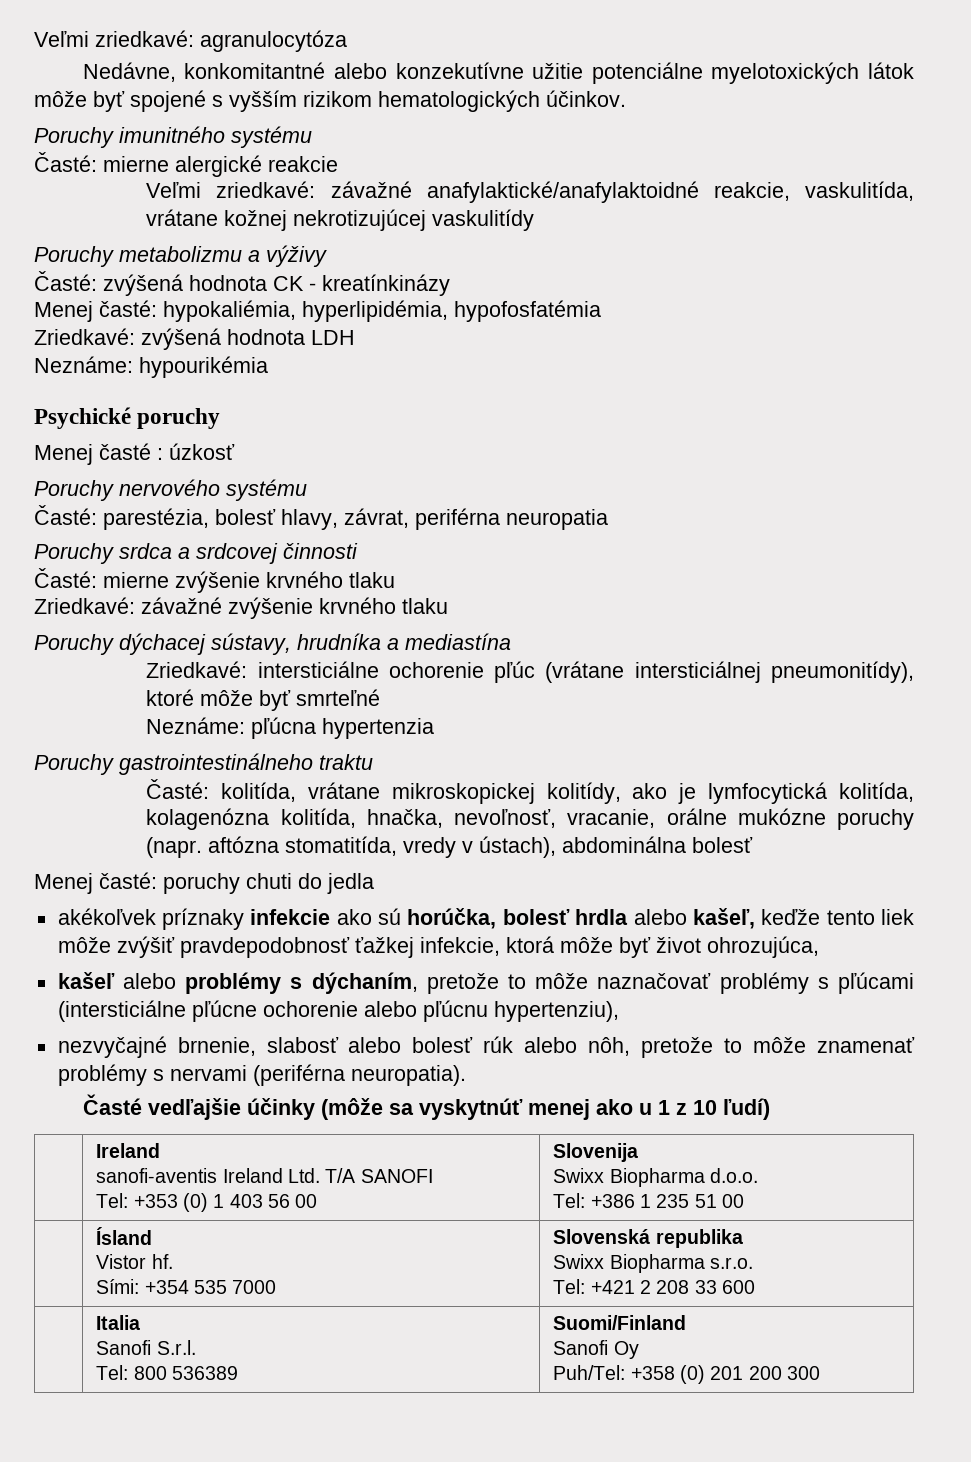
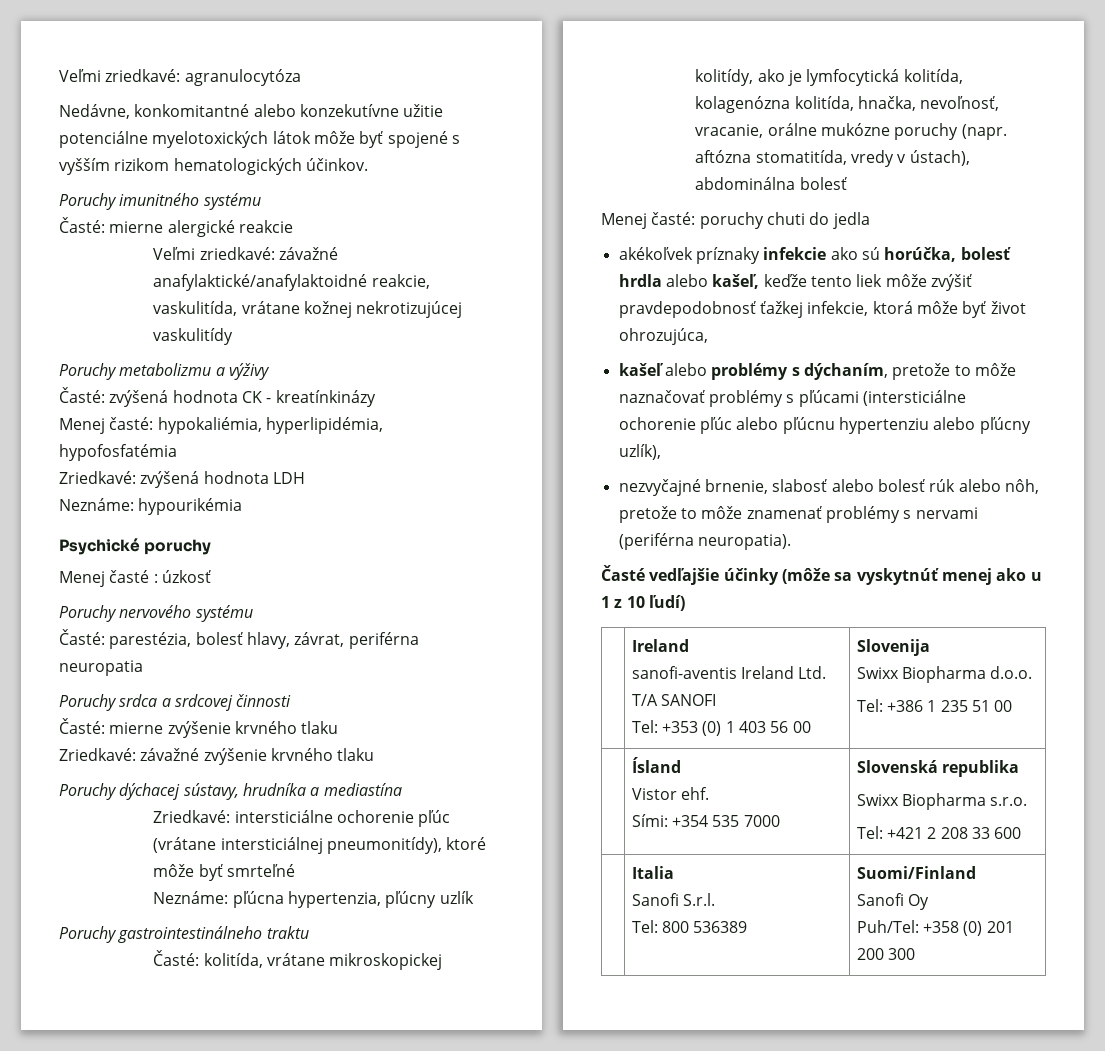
- Neznáme: pľúcna hypertenzia
+ Neznáme: pľúcna hypertenzia, pľúcny uzlík
- kašeľ alebo problémy s dýchaním, pretože to môže naznačovať problémy s pľúcami (intersticiálne pľúcne ochorenie alebo pľúcnu hypertenziu),
+ kašeľ alebo problémy s dýchaním, pretože to môže naznačovať problémy s pľúcami (intersticiálne ochorenie pľúc alebo pľúcnu hypertenziu alebo pľúcny uzlík),
  | Ísland
- Vistor hf.
+ Vistor ehf.

